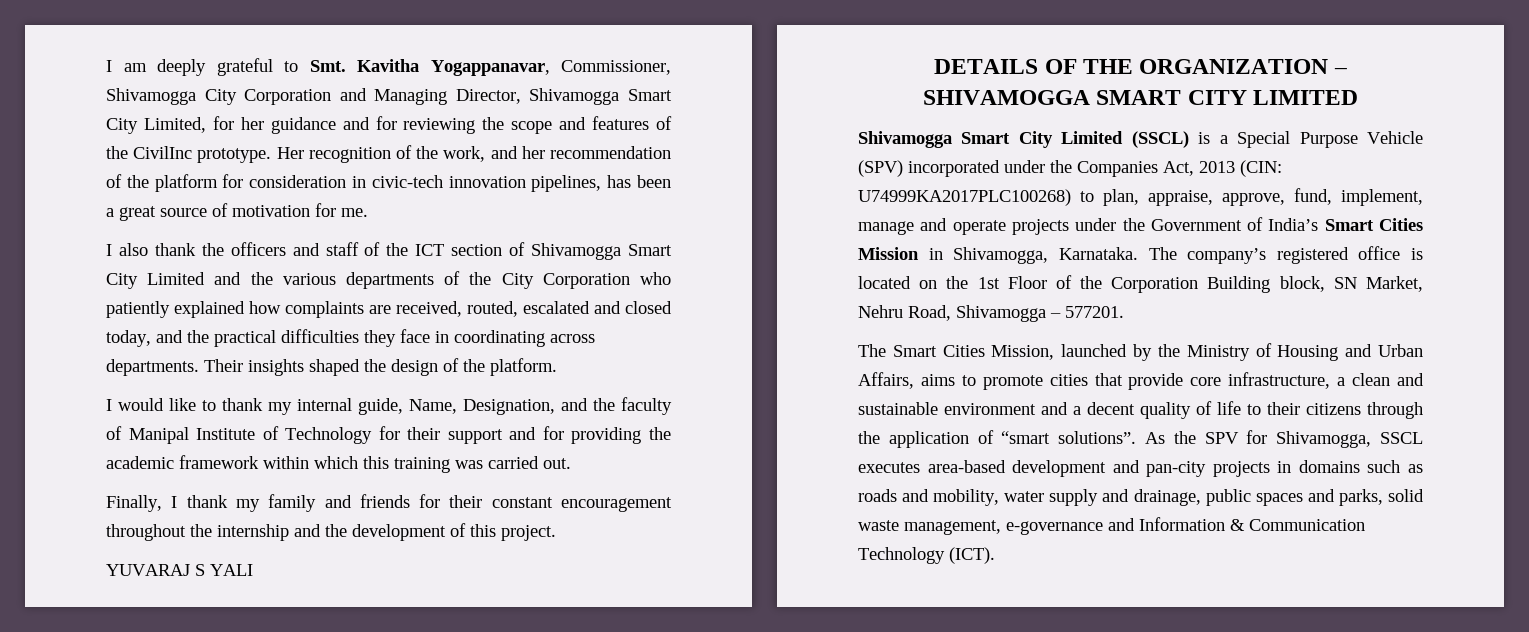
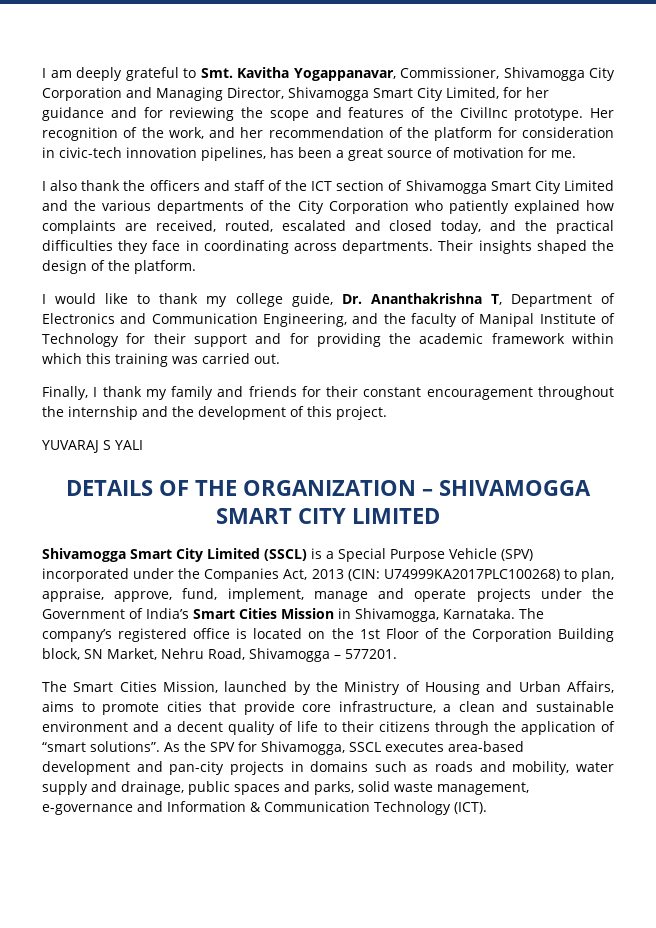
- I would like to thank my internal guide, Name, Designation, and the faculty of Manipal Institute of Technology for their support and for providing the academic framework within which this training was carried out.
+ I would like to thank my college guide, Dr. Ananthakrishna T, Department of Electronics and Communication Engineering, and the faculty of Manipal Institute of Technology for their support and for providing the academic framework within which this training was carried out.

